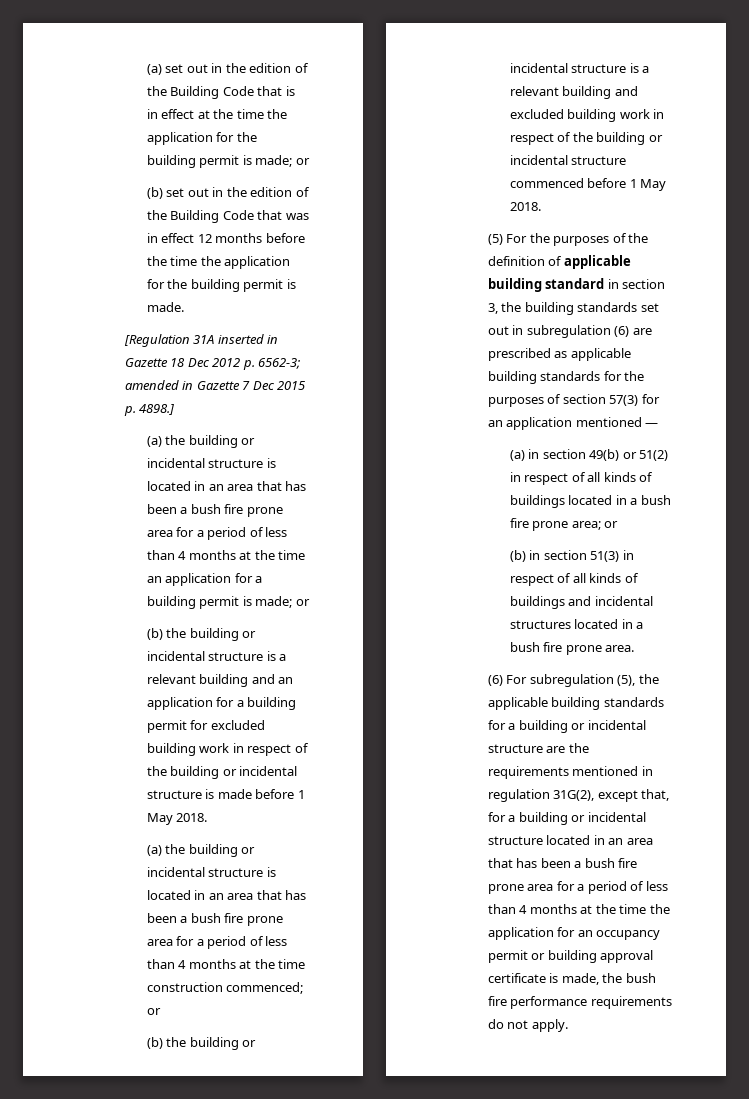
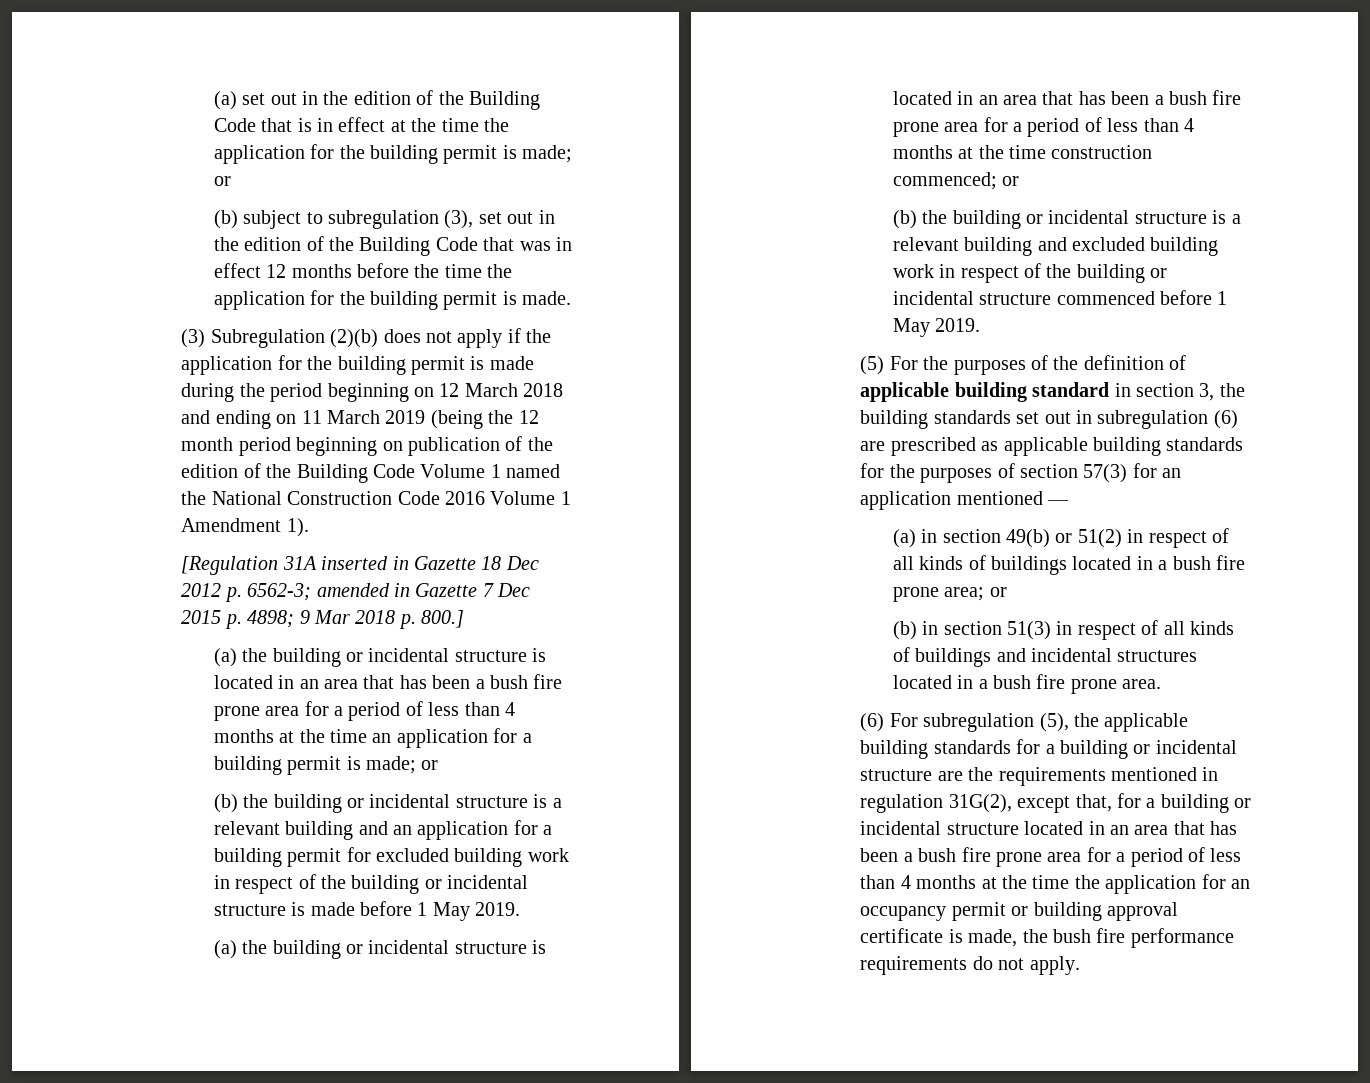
- (b) set out in the edition of the Building Code that was in effect 12 months before the time the application for the building permit is made.
+ (b) subject to subregulation (3), set out in the edition of the Building Code that was in effect 12 months before the time the application for the building permit is made.
+ (3) Subregulation (2)(b) does not apply if the application for the building permit is made during the period beginning on 12 March 2018 and ending on 11 March 2019 (being the 12 month period beginning on publication of the edition of the Building Code Volume 1 named the National Construction Code 2016 Volume 1 Amendment 1).
- [Regulation 31A inserted in Gazette 18 Dec 2012 p. 6562-3; amended in Gazette 7 Dec 2015 p. 4898.]
+ [Regulation 31A inserted in Gazette 18 Dec 2012 p. 6562-3; amended in Gazette 7 Dec 2015 p. 4898; 9 Mar 2018 p. 800.]
- (b) the building or incidental structure is a relevant building and an application for a building permit for excluded building work in respect of the building or incidental structure is made before 1 May 2018.
+ (b) the building or incidental structure is a relevant building and an application for a building permit for excluded building work in respect of the building or incidental structure is made before 1 May 2019.
- (b) the building or incidental structure is a relevant building and excluded building work in respect of the building or incidental structure commenced before 1 May 2018.
+ (b) the building or incidental structure is a relevant building and excluded building work in respect of the building or incidental structure commenced before 1 May 2019.

